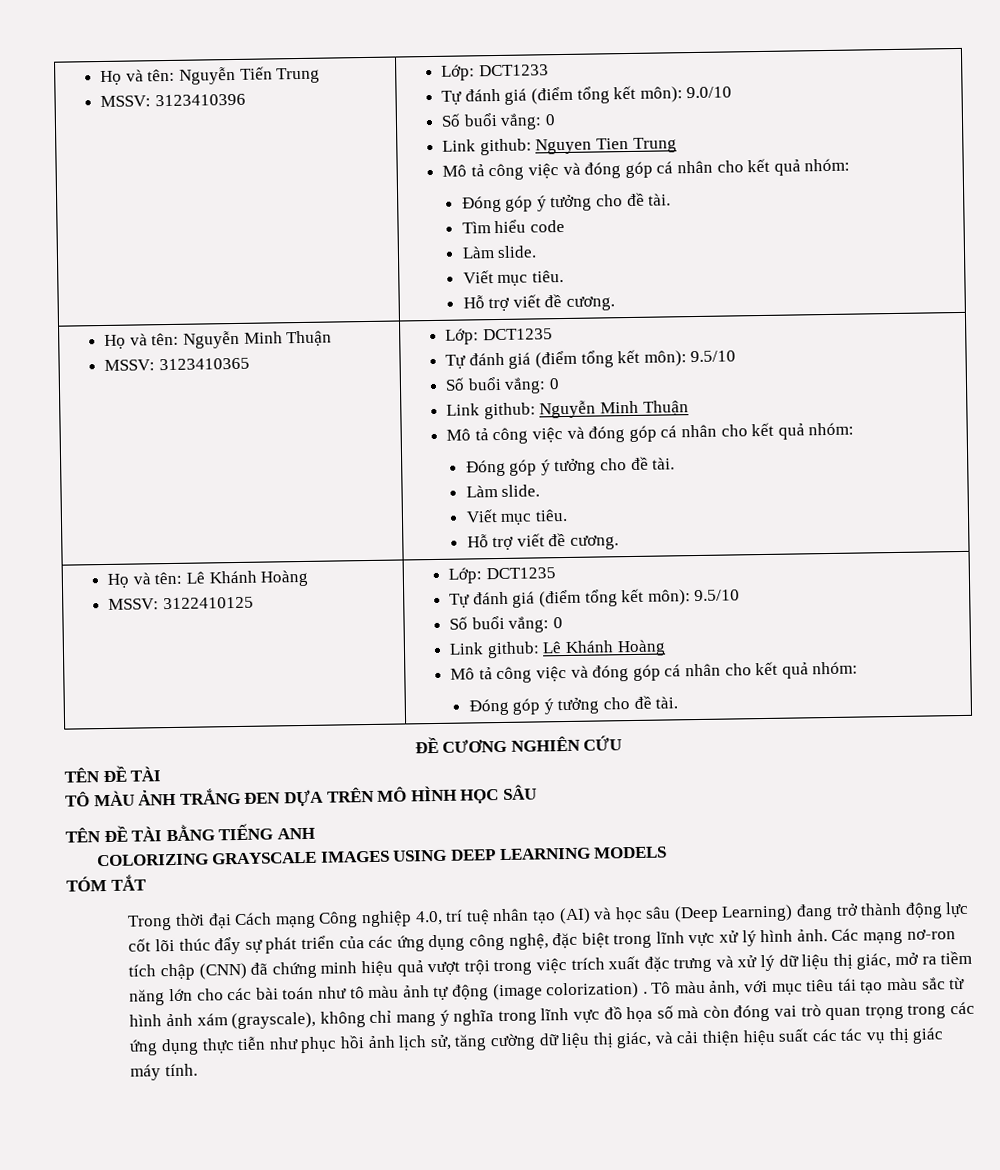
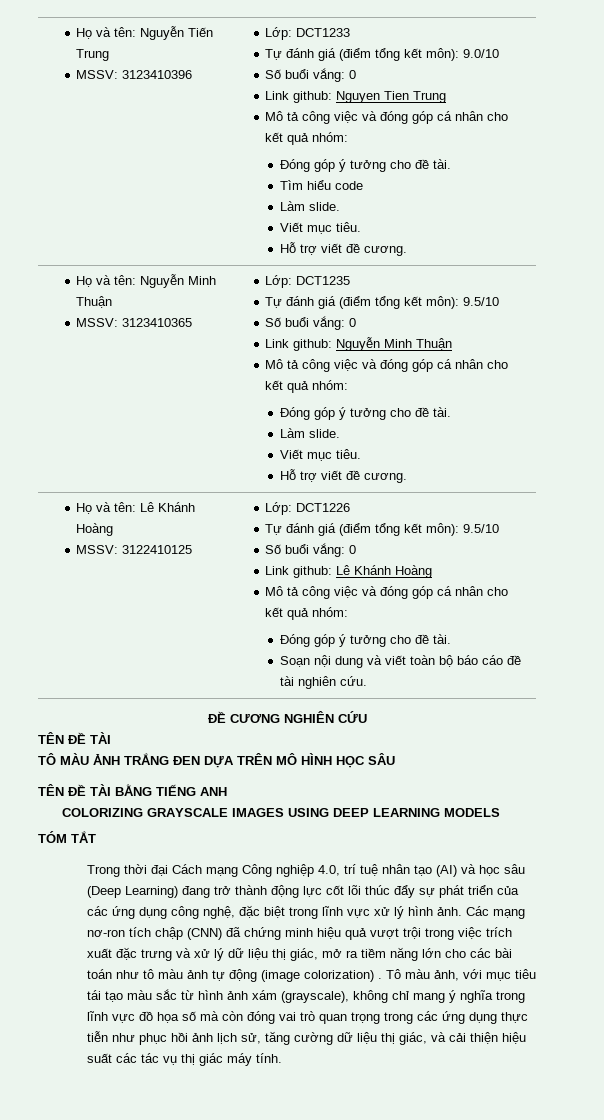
- MSSV: 3122410125 | Lớp: DCT1235
+ MSSV: 3122410125 | Lớp: DCT1226
+ Soạn nội dung và viết toàn bộ báo cáo đề tài nghiên cứu.

